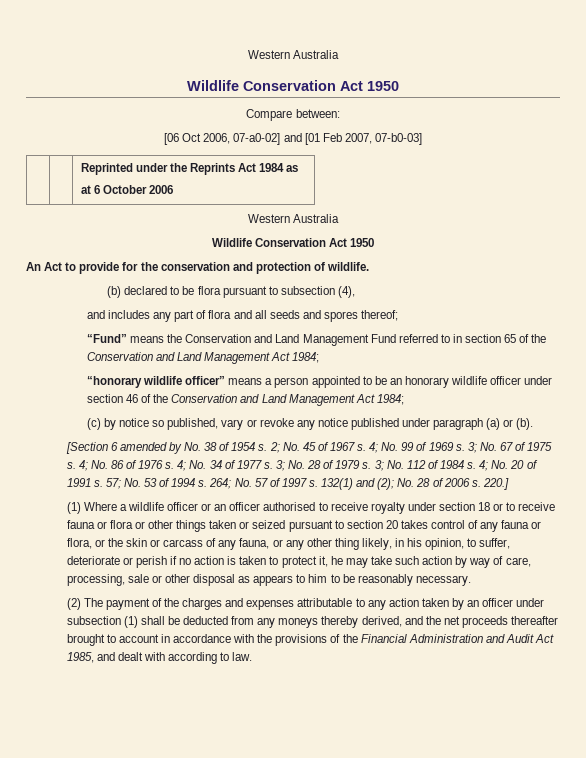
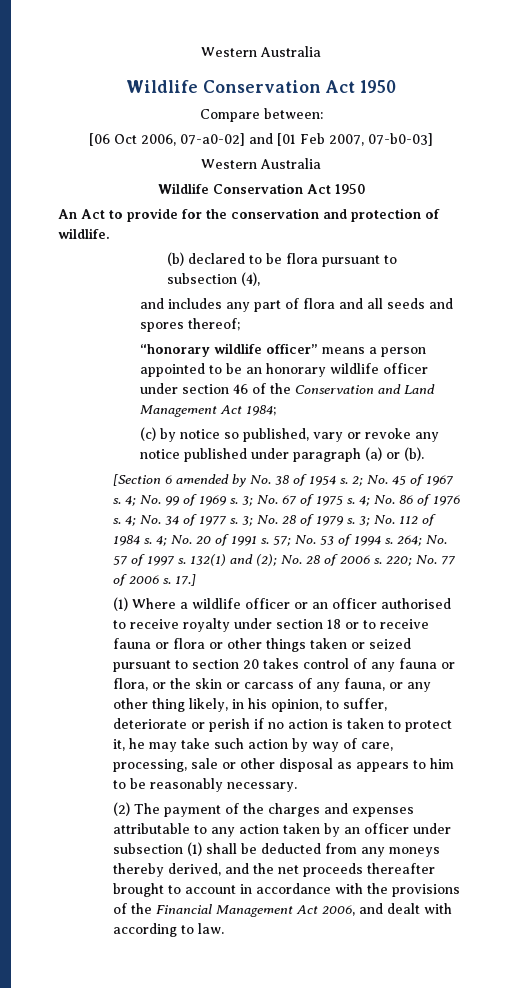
- | | Reprinted under the Reprints Act 1984 as
- at 6 October 2006
- “Fund” means the Conservation and Land Management Fund referred to in section 65 of the Conservation and Land Management Act 1984;
- 220.]
+ 220; No. 77 of 2006 s. 17.]
- (2) The payment of the charges and expenses attributable to any action taken by an officer under subsection (1) shall be deducted from any moneys thereby derived, and the net proceeds thereafter brought to account in accordance with the provisions of the Financial Administration and Audit Act 1985, and dealt with according to law.
+ (2) The payment of the charges and expenses attributable to any action taken by an officer under subsection (1) shall be deducted from any moneys thereby derived, and the net proceeds thereafter brought to account in accordance with the provisions of the Financial Management Act 2006, and dealt with according to law.

